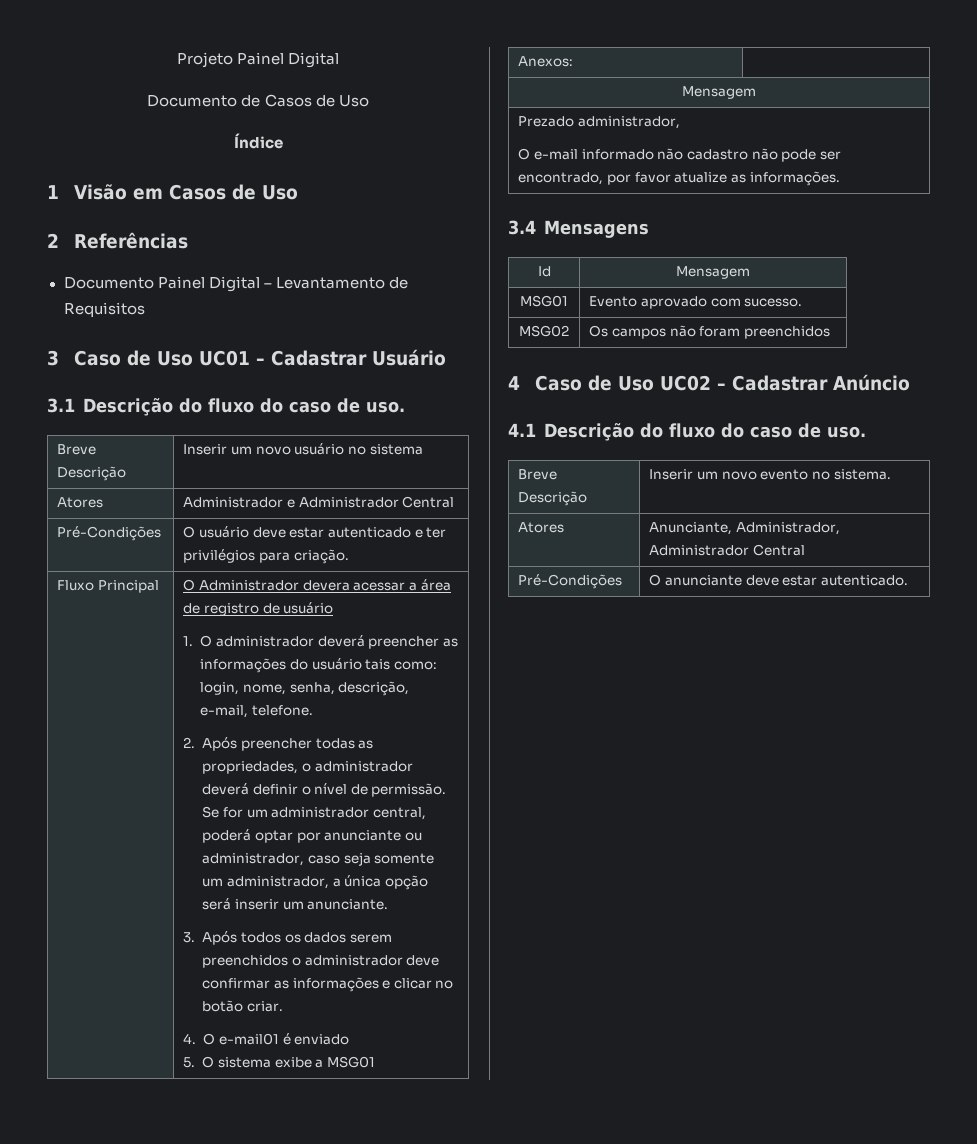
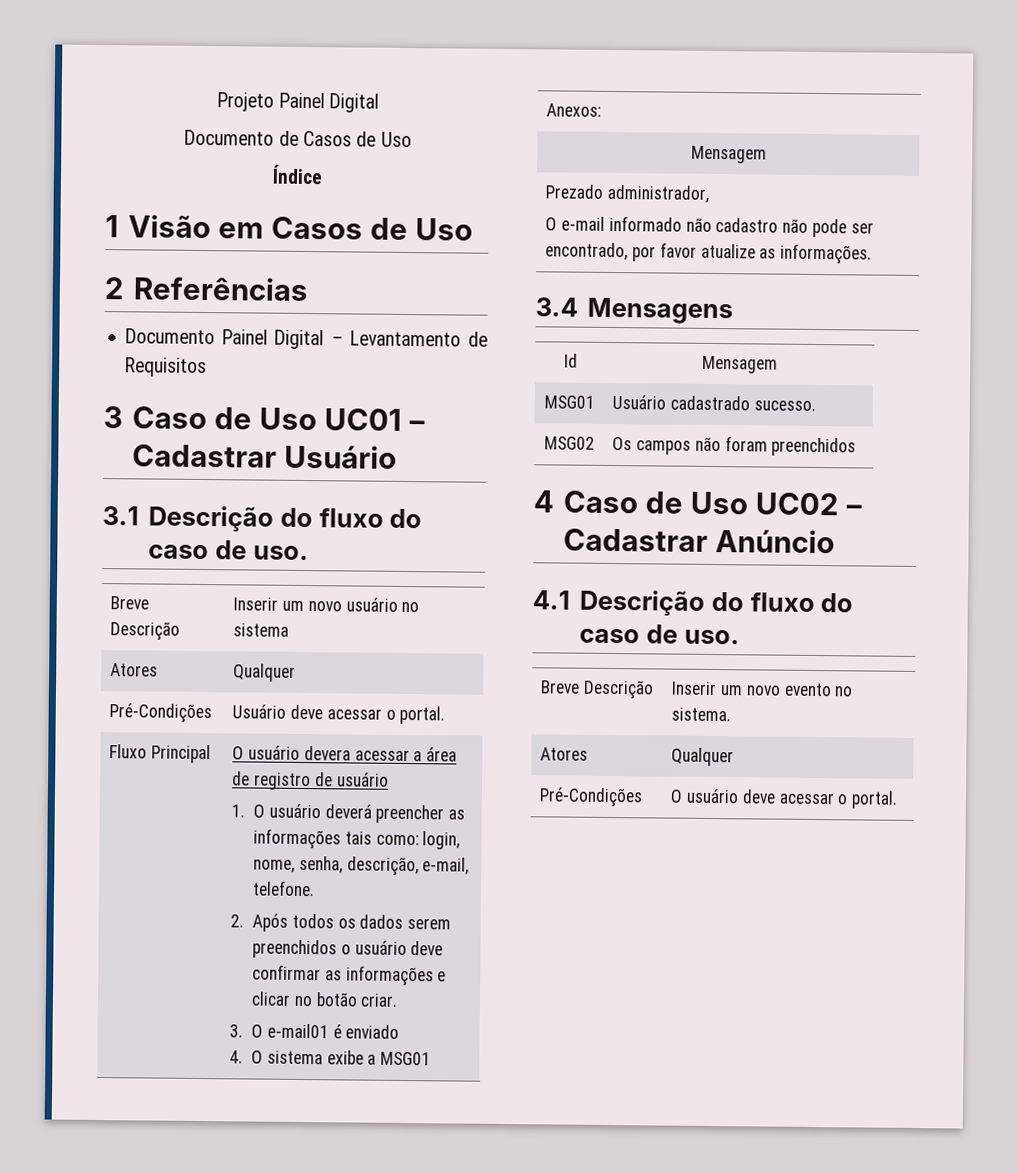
  Breve Descrição | Inserir um novo usuário no sistema
- Atores | Administrador e Administrador Central
- Pré-Condições | O usuário deve estar autenticado e ter privilégios para criação.
+ Atores | Qualquer
+ Pré-Condições | Usuário deve acessar o portal.
- O Administrador devera acessar a área de registro de usuário
+ O usuário devera acessar a área de registro de usuário
- 1. O administrador deverá preencher as informações do usuário tais como: login, nome, senha, descrição, e-mail, telefone.
+ 1. O usuário deverá preencher as informações tais como: login, nome, senha, descrição, e-mail, telefone.
- 2. Após preencher todas as propriedades, o administrador deverá definir o nível de permissão. Se for um administrador central, poderá optar por anunciante ou administrador, caso seja somente um administrador, a única opção será inserir um anunciante.
- 3. Após todos os dados serem preenchidos o administrador deve confirmar as informações e clicar no botão criar.
+ 2. Após todos os dados serem preenchidos o usuário deve confirmar as informações e clicar no botão criar.
- 4. O e-mail01 é enviado
+ 3. O e-mail01 é enviado
- 5. O sistema exibe a MSG01
+ 4. O sistema exibe a MSG01
- MSG01 | Evento aprovado com sucesso.
+ MSG01 | Usuário cadastrado sucesso.
  Breve Descrição | Inserir um novo evento no sistema.
- Atores | Anunciante, Administrador, Administrador Central
- Pré-Condições | O anunciante deve estar autenticado.
+ Atores | Qualquer
+ Pré-Condições | O usuário deve acessar o portal.

